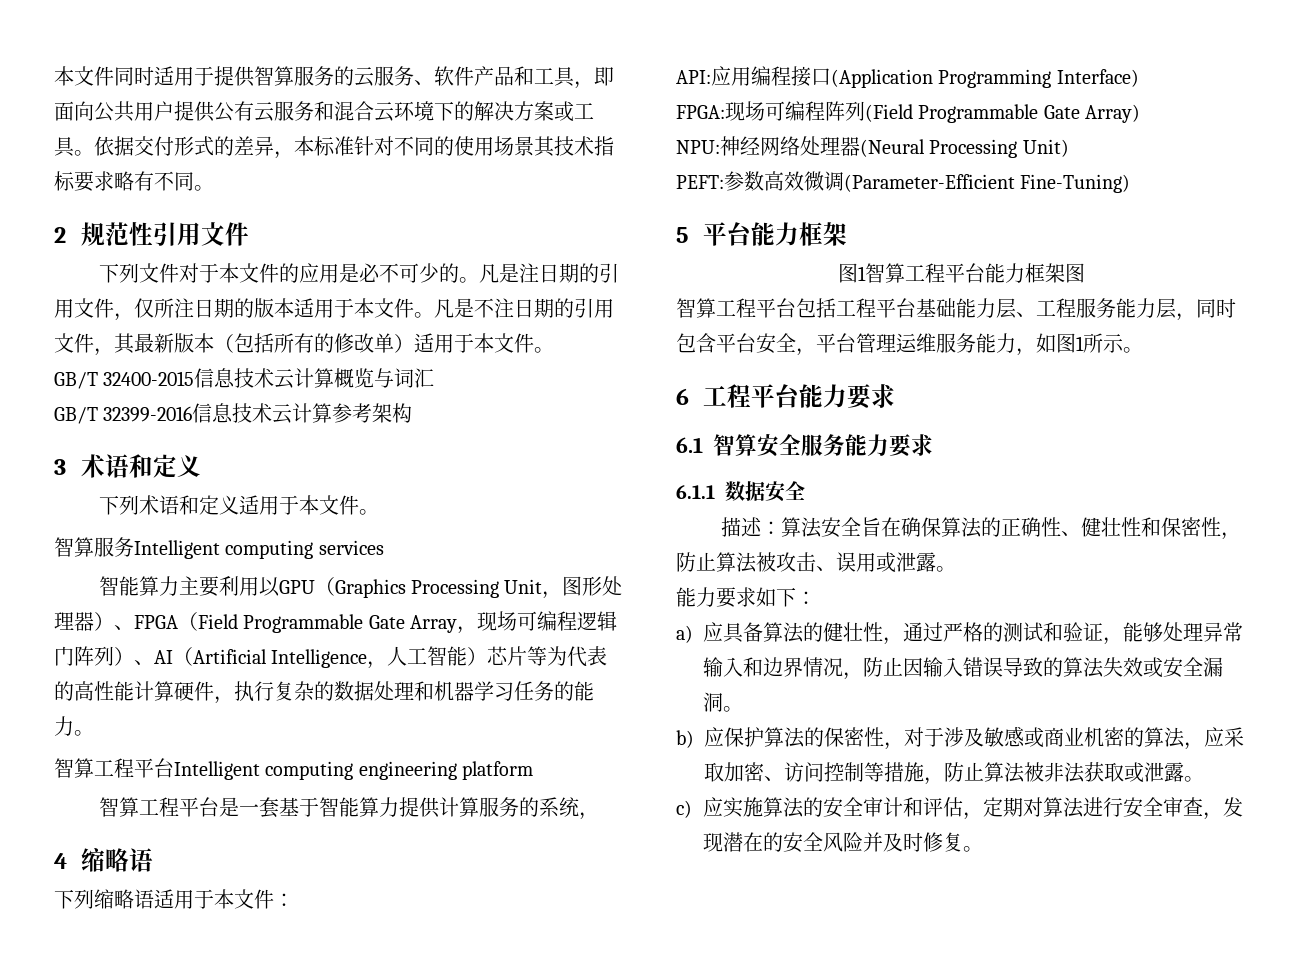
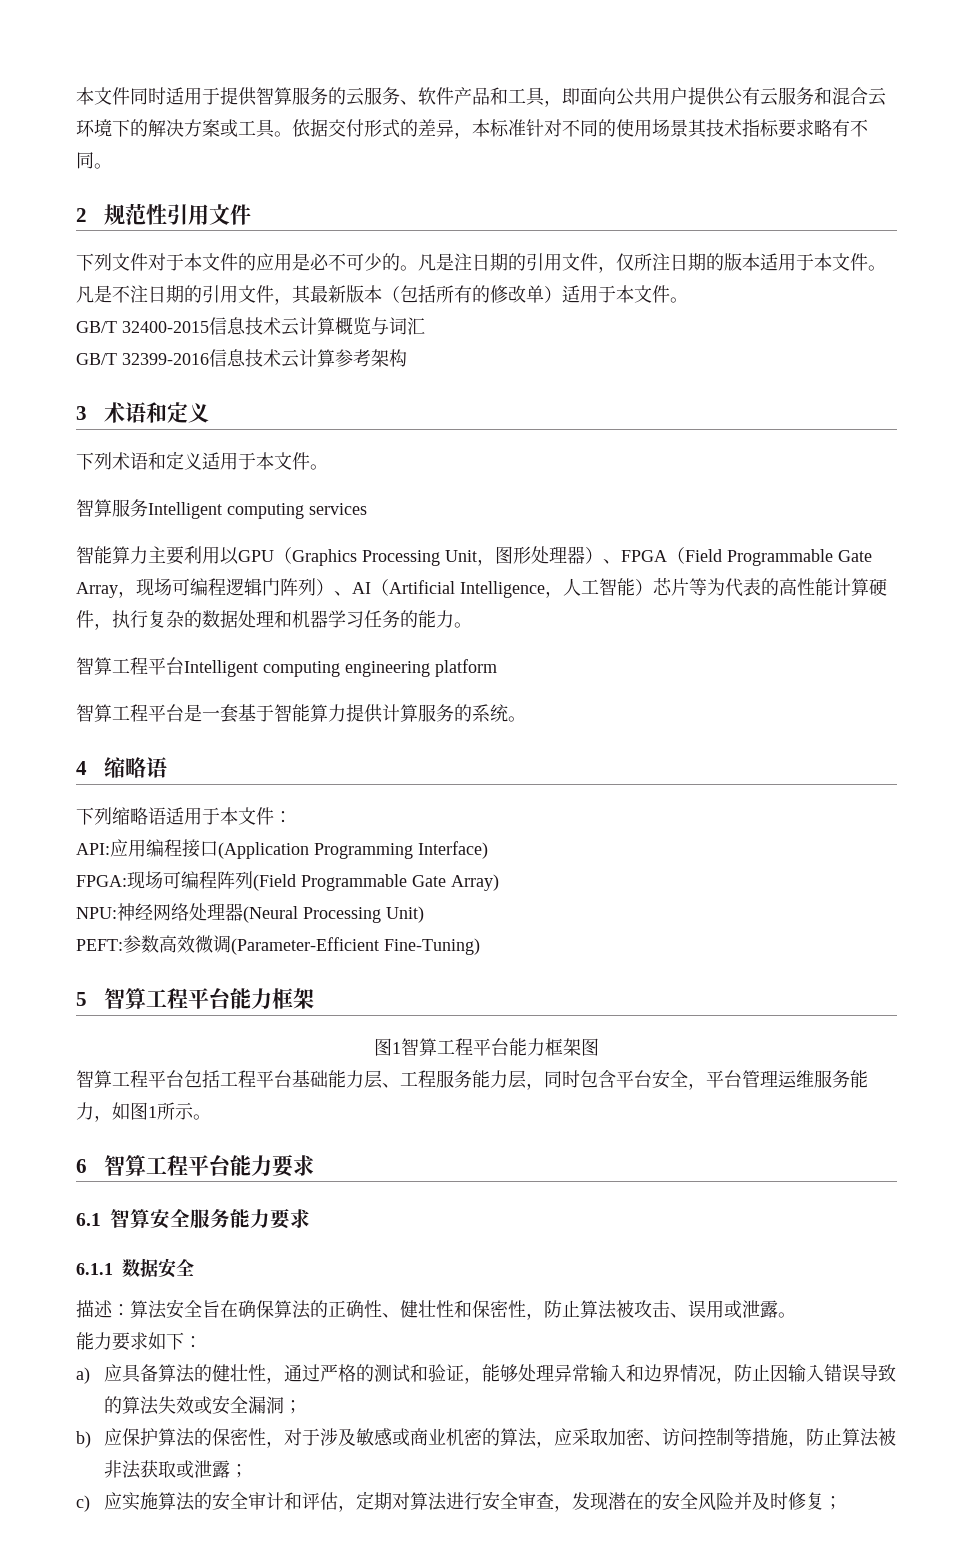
- 智算工程平台是一套基于智能算力提供计算服务的系统，
+ 智算工程平台是一套基于智能算力提供计算服务的系统。
- 5平台能力框架
+ 5智算工程平台能力框架
- 6工程平台能力要求
+ 6智算工程平台能力要求
- a)应具备算法的健壮性，通过严格的测试和验证，能够处理异常输入和边界情况，防止因输入错误导致的算法失效或安全漏洞。
+ a)应具备算法的健壮性，通过严格的测试和验证，能够处理异常输入和边界情况，防止因输入错误导致的算法失效或安全漏洞；
- b)应保护算法的保密性，对于涉及敏感或商业机密的算法，应采取加密、访问控制等措施，防止算法被非法获取或泄露。
+ b)应保护算法的保密性，对于涉及敏感或商业机密的算法，应采取加密、访问控制等措施，防止算法被非法获取或泄露；
- c)应实施算法的安全审计和评估，定期对算法进行安全审查，发现潜在的安全风险并及时修复。
+ c)应实施算法的安全审计和评估，定期对算法进行安全审查，发现潜在的安全风险并及时修复；

